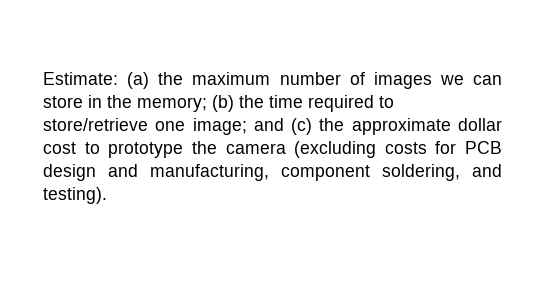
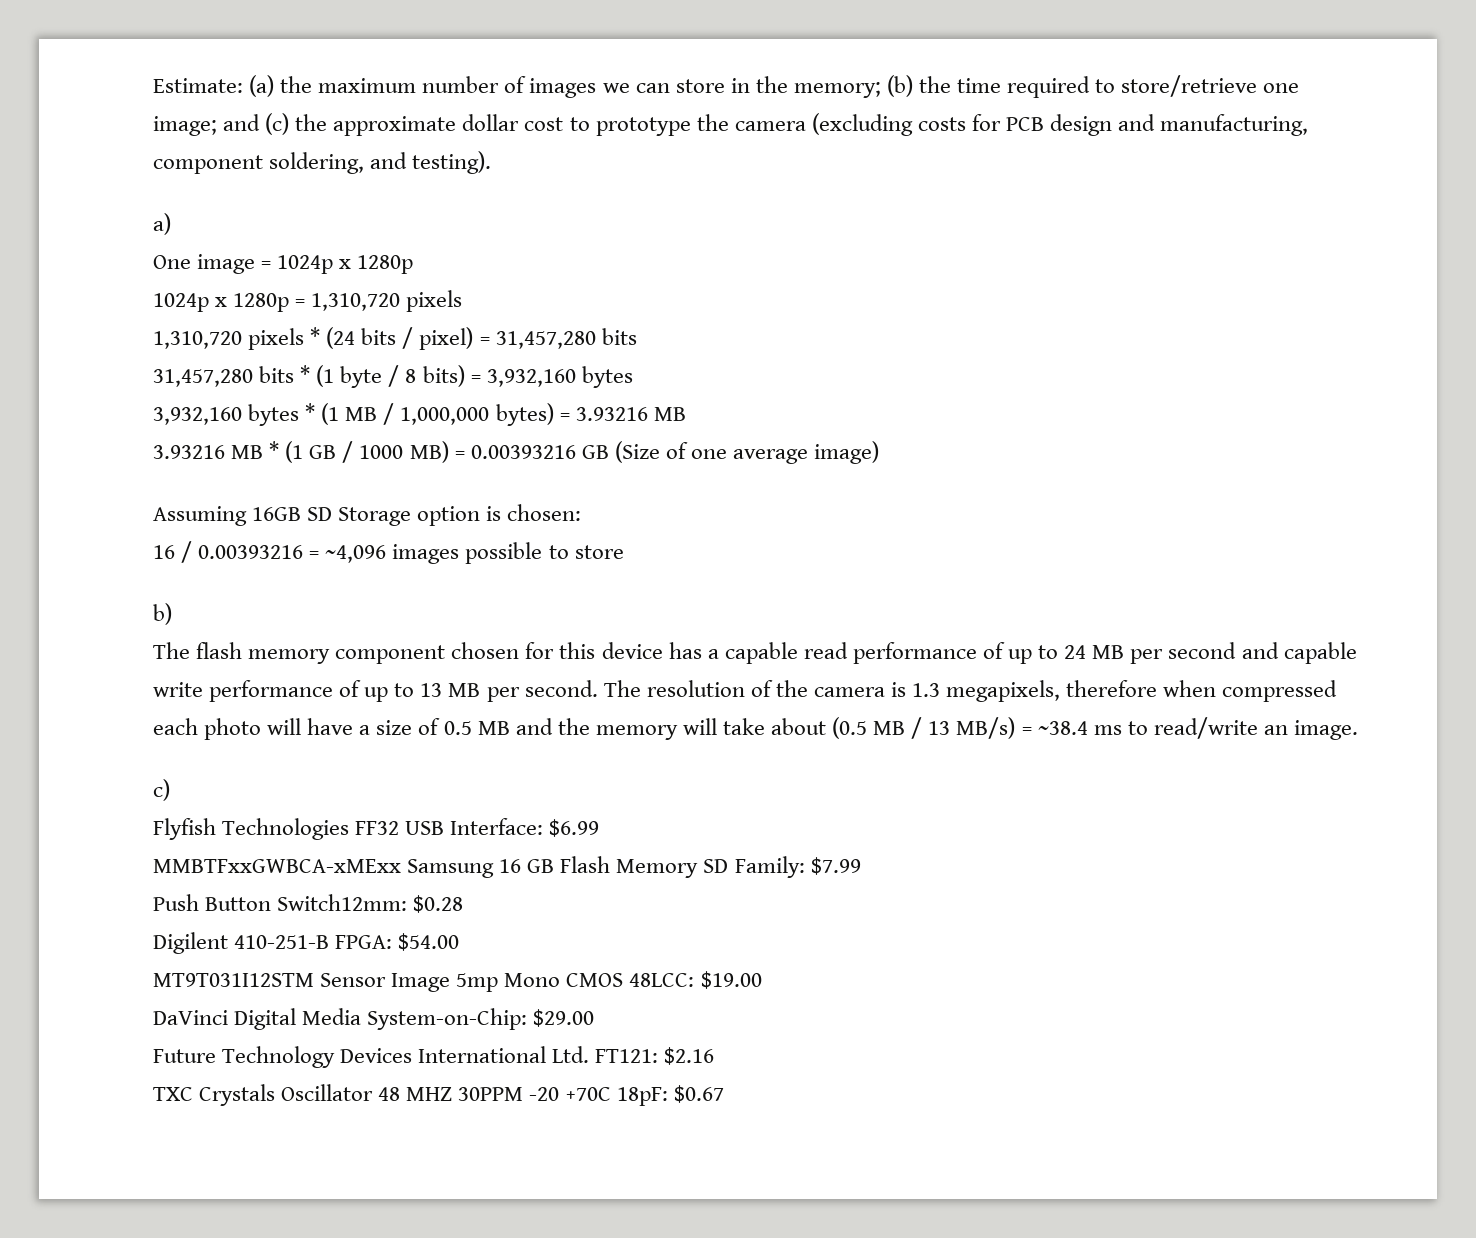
+ a)
+ One image = 1024p x 1280p
+ 1024p x 1280p = 1,310,720 pixels
+ 1,310,720 pixels * (24 bits / pixel) = 31,457,280 bits
+ 31,457,280 bits * (1 byte / 8 bits) = 3,932,160 bytes
+ 3,932,160 bytes * (1 MB / 1,000,000 bytes) = 3.93216 MB
+ 3.93216 MB * (1 GB / 1000 MB) = 0.00393216 GB (Size of one average image)
+ Assuming 16GB SD Storage option is chosen:
+ 16 / 0.00393216 = ~4,096 images possible to store
+ b)
+ The flash memory component chosen for this device has a capable read performance of up to 24 MB per second and capable write performance of up to 13 MB per second. The resolution of the camera is 1.3 megapixels, therefore when compressed each photo will have a size of 0.5 MB and the memory will take about (0.5 MB / 13 MB/s) = ~38.4 ms to read/write an image.
+ c)
+ Flyfish Technologies FF32 USB Interface: $6.99
+ MMBTFxxGWBCA-xMExx Samsung 16 GB Flash Memory SD Family: $7.99
+ Push Button Switch12mm: $0.28
+ Digilent 410-251-B FPGA: $54.00
+ MT9T031I12STM Sensor Image 5mp Mono CMOS 48LCC: $19.00
+ DaVinci Digital Media System-on-Chip: $29.00
+ Future Technology Devices International Ltd. FT121: $2.16
+ TXC Crystals Oscillator 48 MHZ 30PPM -20 +70C 18pF: $0.67

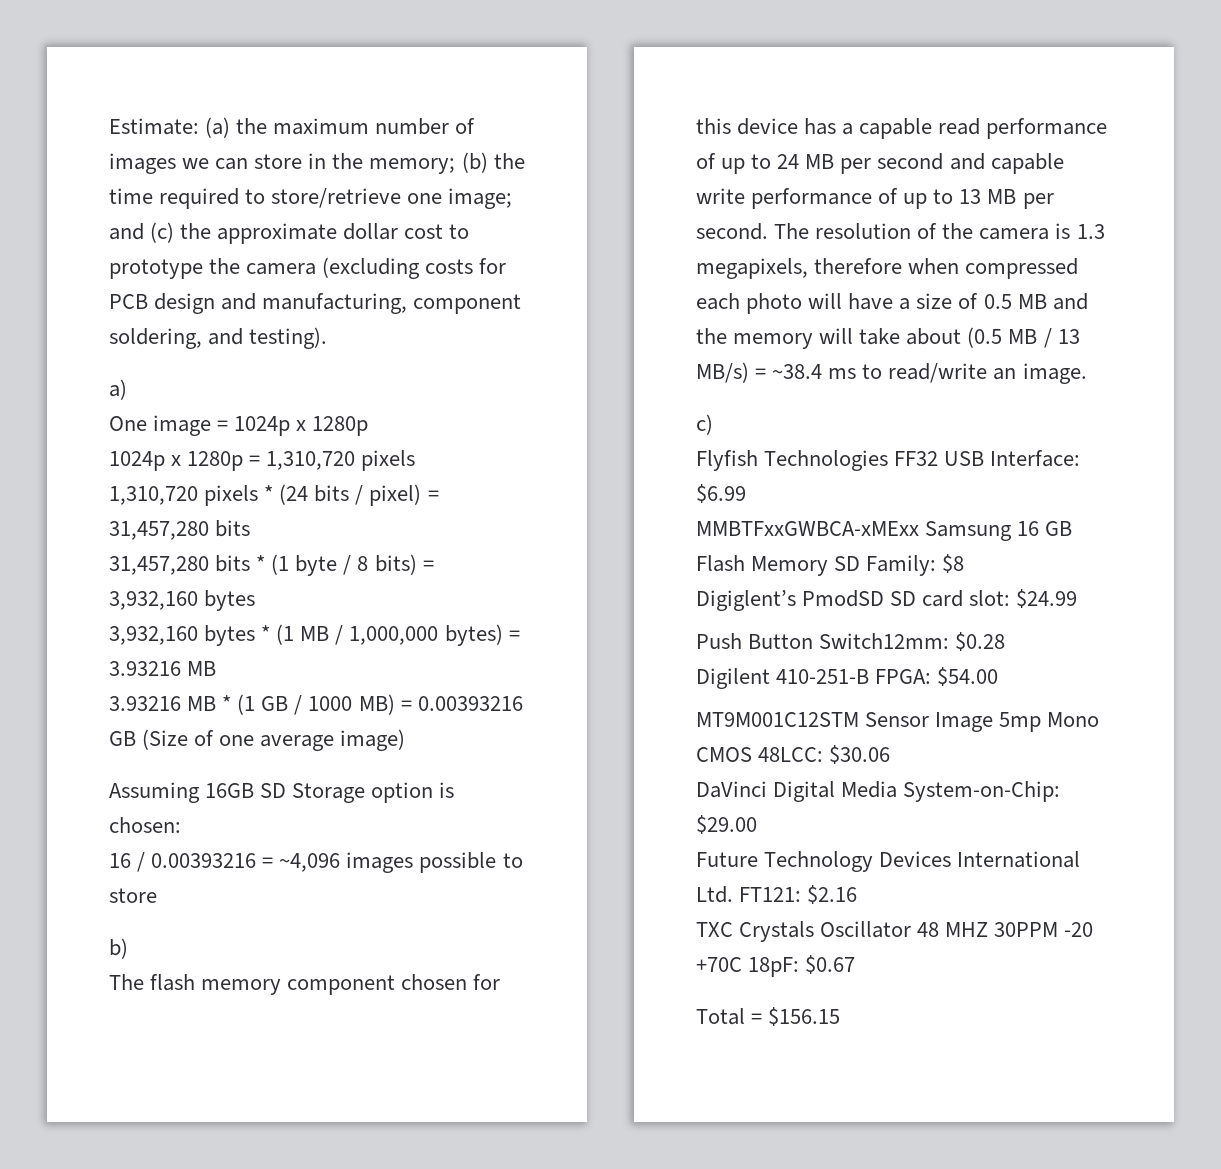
- MMBTFxxGWBCA-xMExx Samsung 16 GB Flash Memory SD Family: $7.99
+ MMBTFxxGWBCA-xMExx Samsung 16 GB Flash Memory SD Family: $8
+ Digiglent’s PmodSD SD card slot: $24.99
- MT9T031I12STM Sensor Image 5mp Mono CMOS 48LCC: $19.00
+ MT9M001C12STM Sensor Image 5mp Mono CMOS 48LCC: $30.06
+ Total = $156.15

